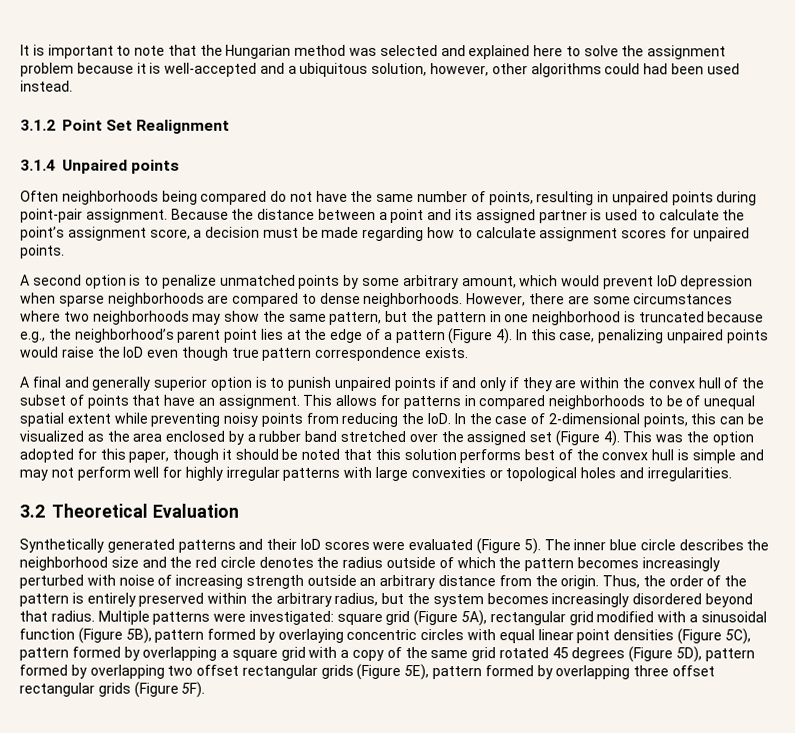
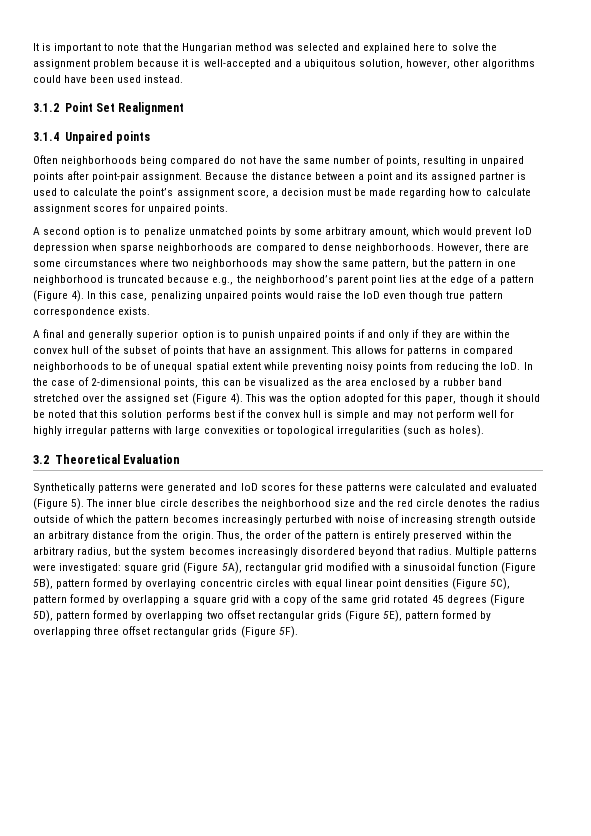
- It is important to note that the Hungarian method was selected and explained here to solve the assignment problem because it is well-accepted and a ubiquitous solution, however, other algorithms could had been used instead.
+ It is important to note that the Hungarian method was selected and explained here to solve the assignment problem because it is well-accepted and a ubiquitous solution, however, other algorithms could have been used instead.
- Often neighborhoods being compared do not have the same number of points, resulting in unpaired points during point-pair assignment.
+ Often neighborhoods being compared do not have the same number of points, resulting in unpaired points after point-pair assignment.
- This was the option adopted for this paper, though it should be noted that this solution performs best of the convex hull is simple and may not perform well for highly irregular patterns with large convexities or topological holes and irregularities.
+ This was the option adopted for this paper, though it should be noted that this solution performs best if the convex hull is simple and may not perform well for highly irregular patterns with large convexities or topological irregularities (such as holes).
- Synthetically generated patterns and their IoD scores were evaluated (Figure 5).
+ Synthetically patterns were generated and IoD scores for these patterns were calculated and evaluated (Figure 5).

